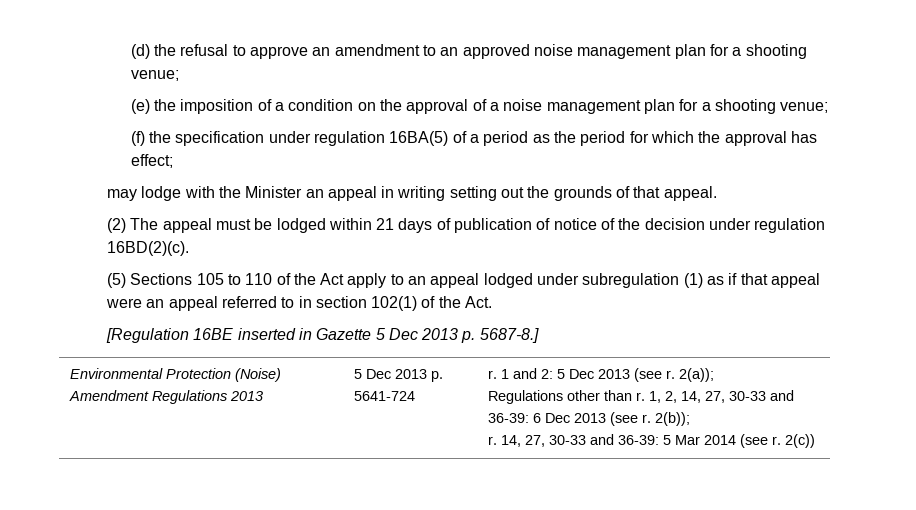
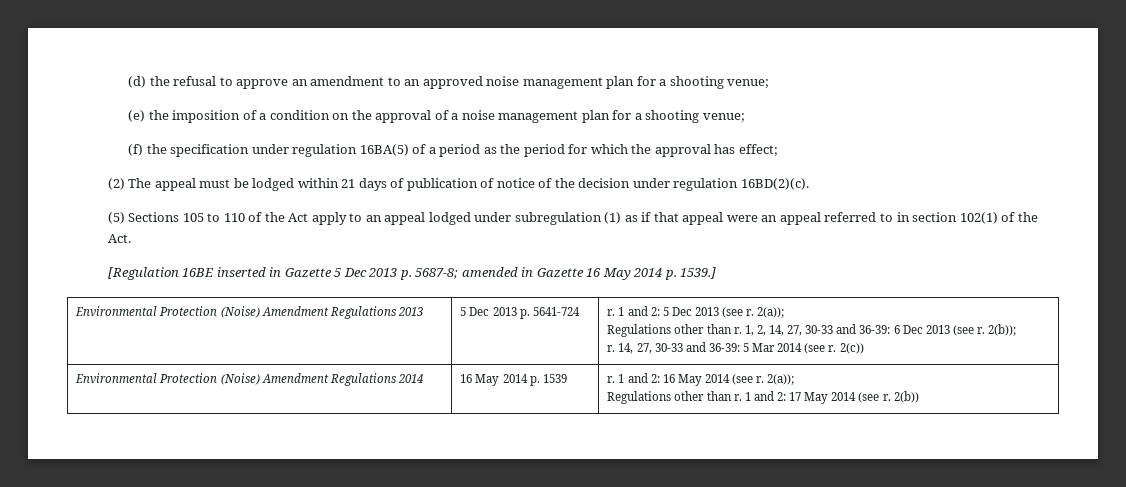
- may lodge with the Minister an appeal in writing setting out the grounds of that appeal.
- [Regulation 16BE inserted in Gazette 5 Dec 2013 p. 5687-8.]
+ [Regulation 16BE inserted in Gazette 5 Dec 2013 p. 5687-8; amended in Gazette 16 May 2014 p. 1539.]
+ Environmental Protection (Noise) Amendment Regulations 2014 | 16 May 2014 p. 1539 | r. 1 and 2: 16 May 2014 (see r. 2(a));
+ Regulations other than r. 1 and 2: 17 May 2014 (see r. 2(b))

